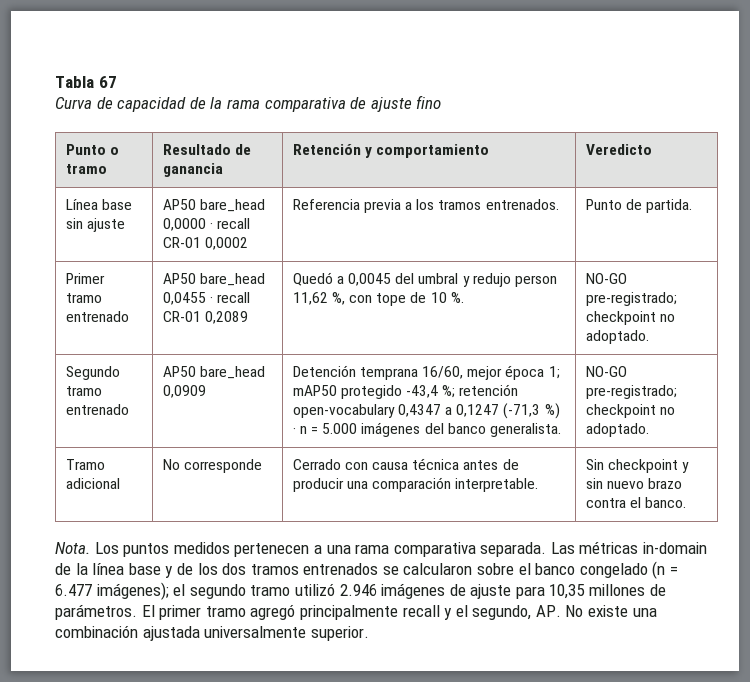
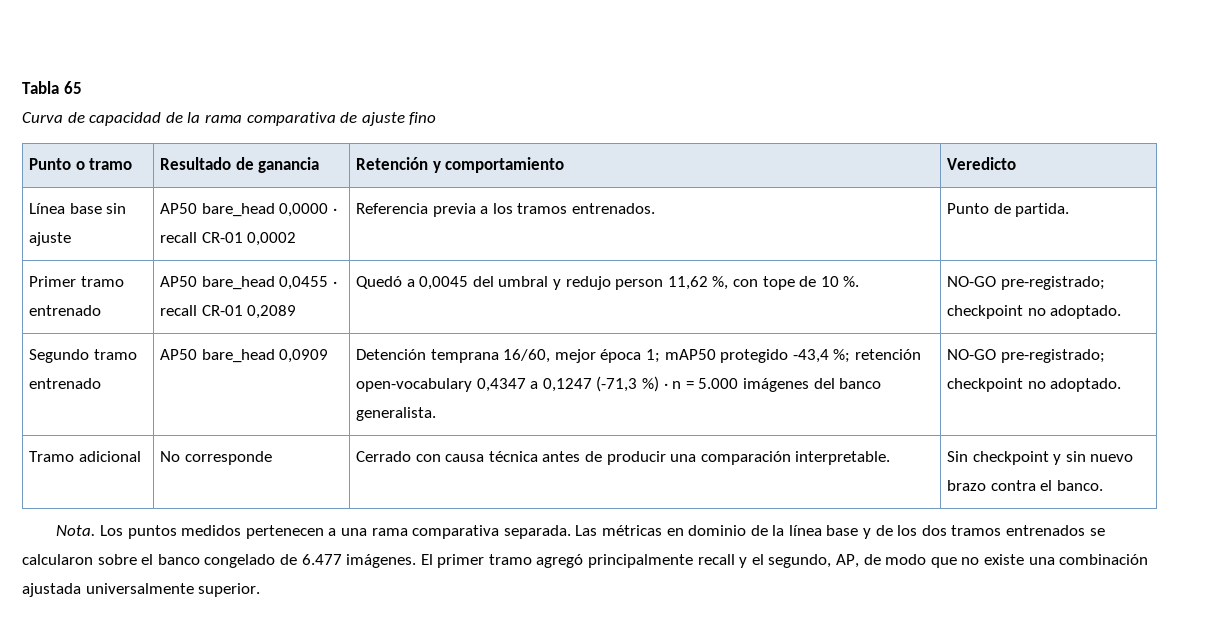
- Tabla 67
+ Tabla 65
- Las métricas in-domain de la línea base y de los dos tramos entrenados se calcularon sobre el banco congelado (n = 6.477 imágenes); el segundo tramo utilizó 2.946 imágenes de ajuste para 10,35 millones de parámetros.
+ Las métricas en dominio de la línea base y de los dos tramos entrenados se calcularon sobre el banco congelado de 6.477 imágenes.
- El primer tramo agregó principalmente recall y el segundo, AP. No existe una combinación ajustada universalmente superior.
+ El primer tramo agregó principalmente recall y el segundo, AP, de modo que no existe una combinación ajustada universalmente superior.

